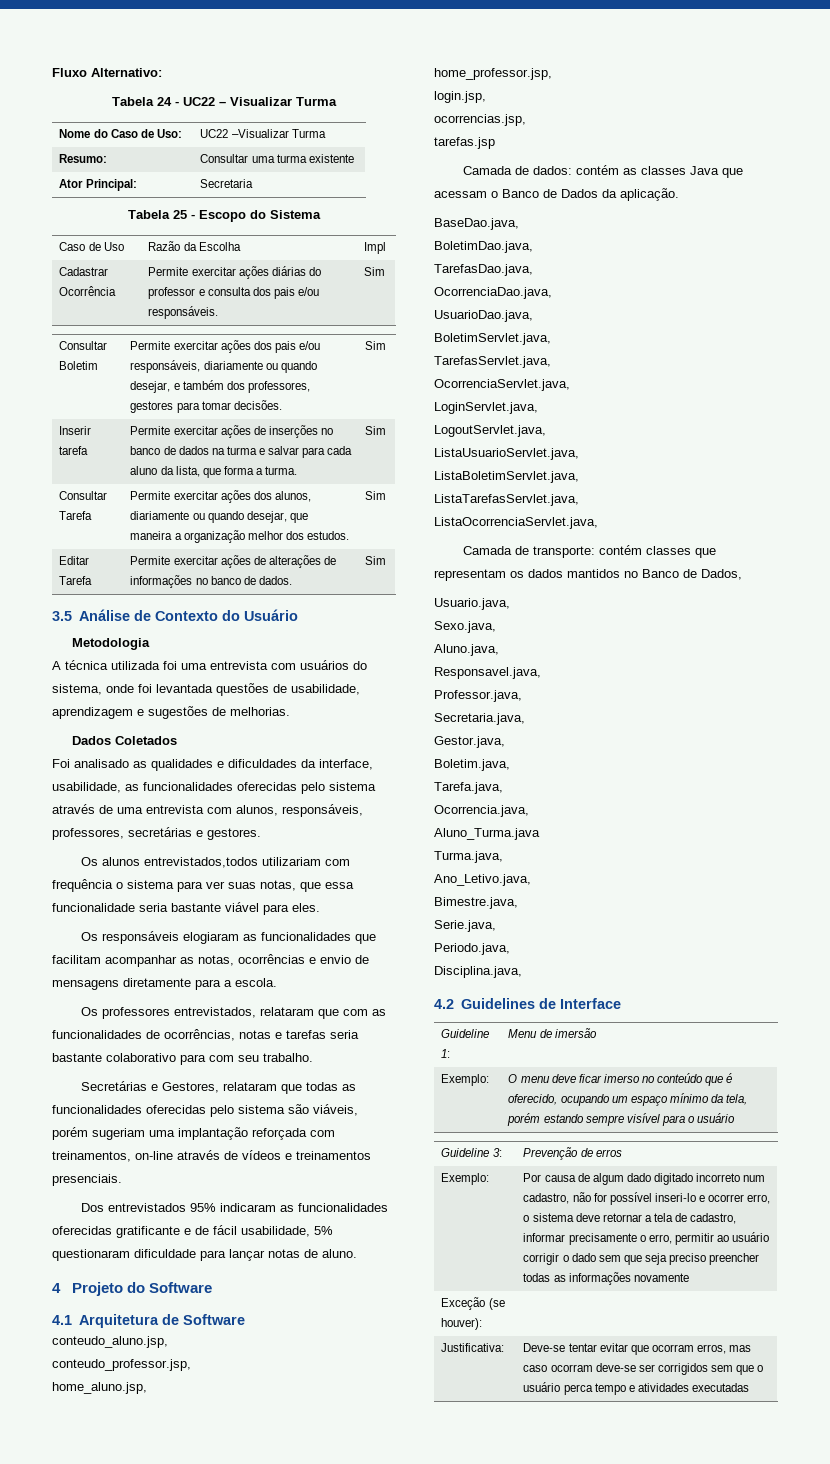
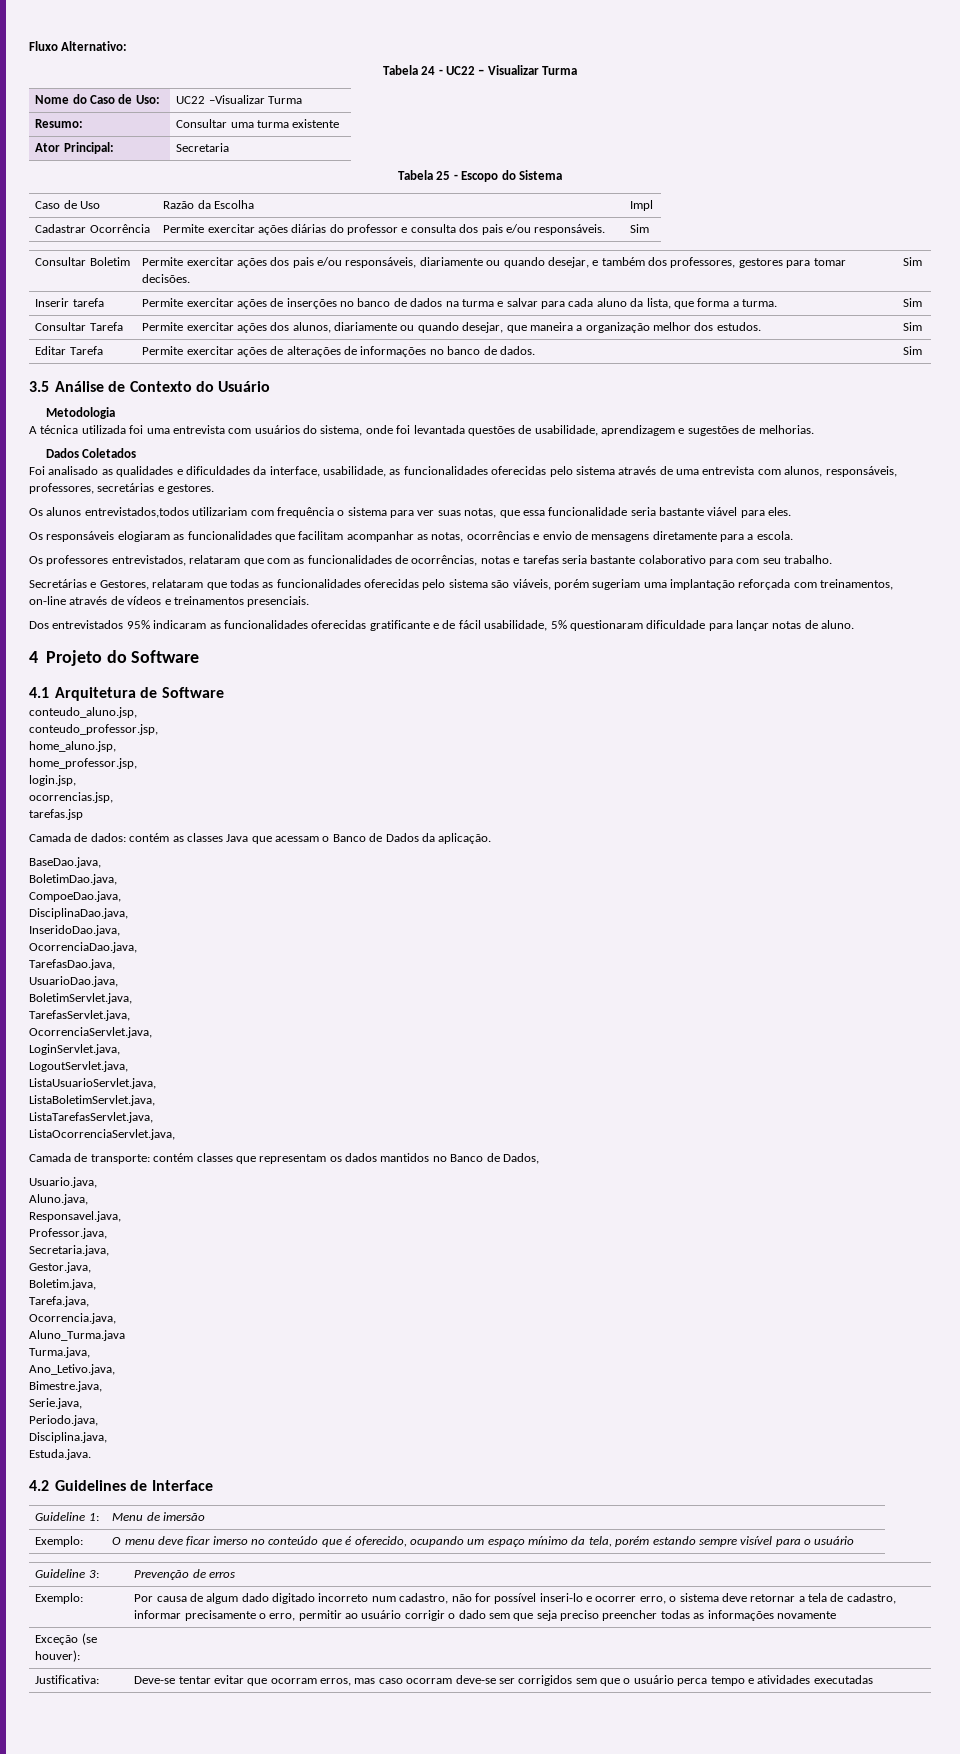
- TarefasDao.java,
+ CompoeDao.java,
+ DisciplinaDao.java,
+ InseridoDao.java,
+ TarefasDao.java,
- Sexo.java,
+ Estuda.java.

